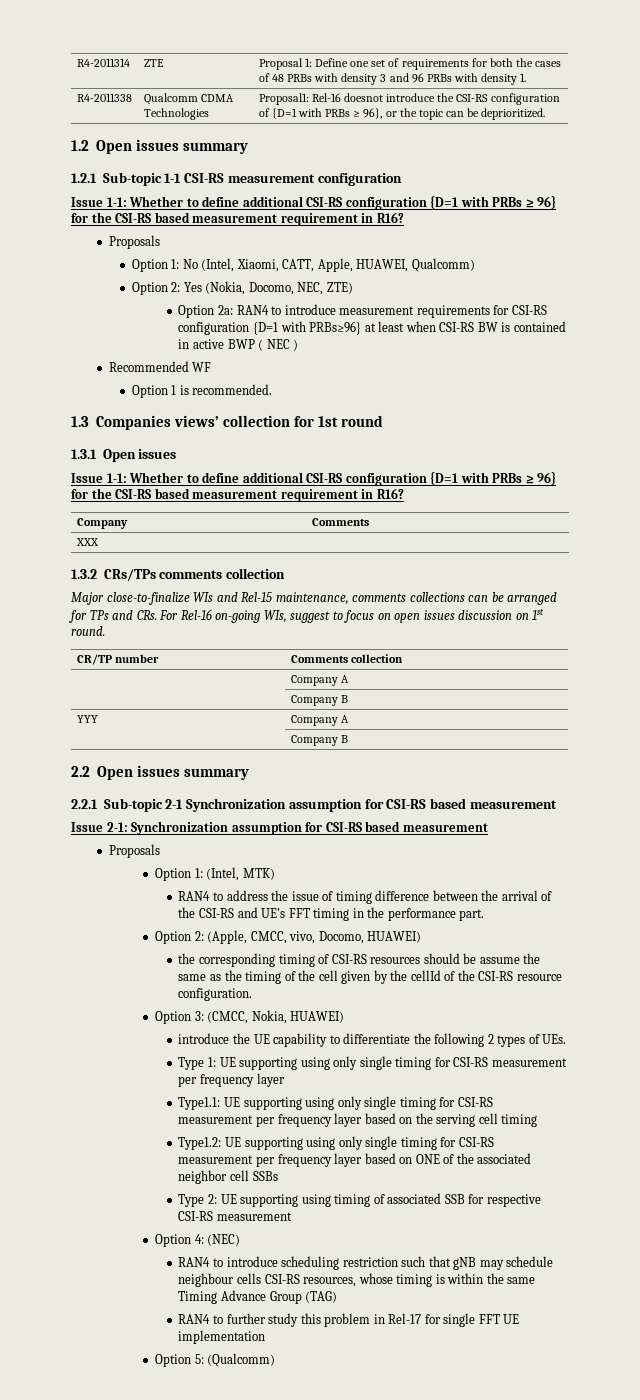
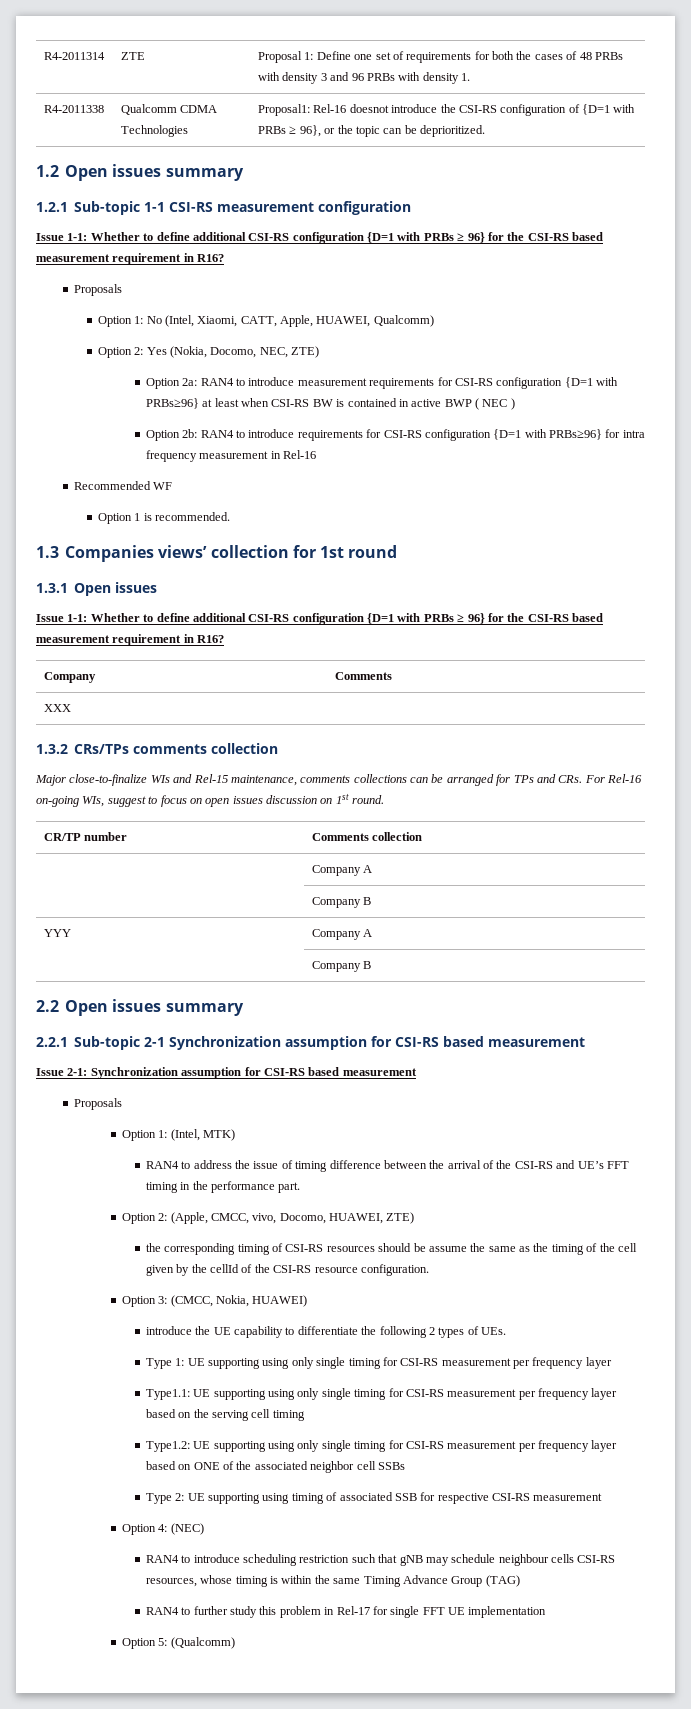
+ Option 2b: RAN4 to introduce requirements for CSI-RS configuration {D=1 with PRBs≥96} for intra frequency measurement in Rel-16
- Option 2: (Apple, CMCC, vivo, Docomo, HUAWEI)
+ Option 2: (Apple, CMCC, vivo, Docomo, HUAWEI, ZTE)

